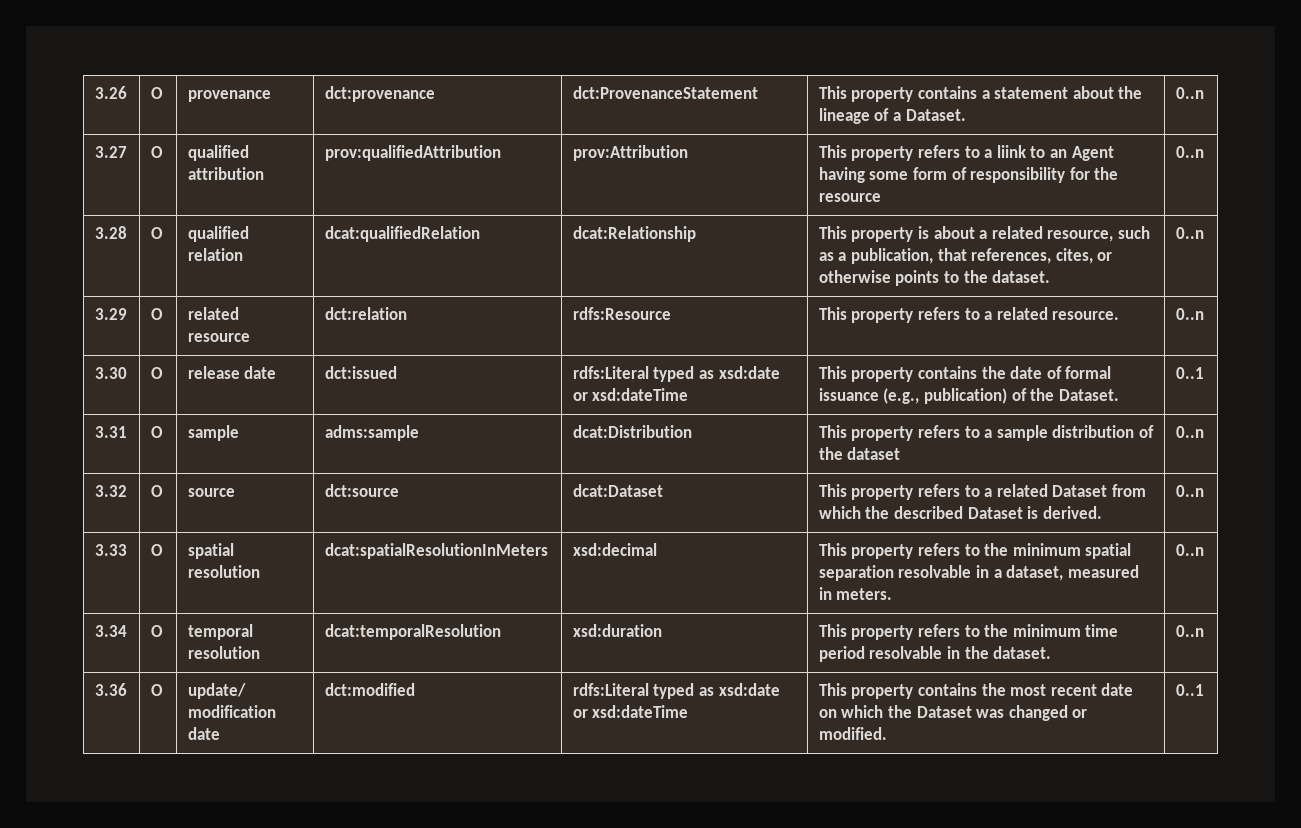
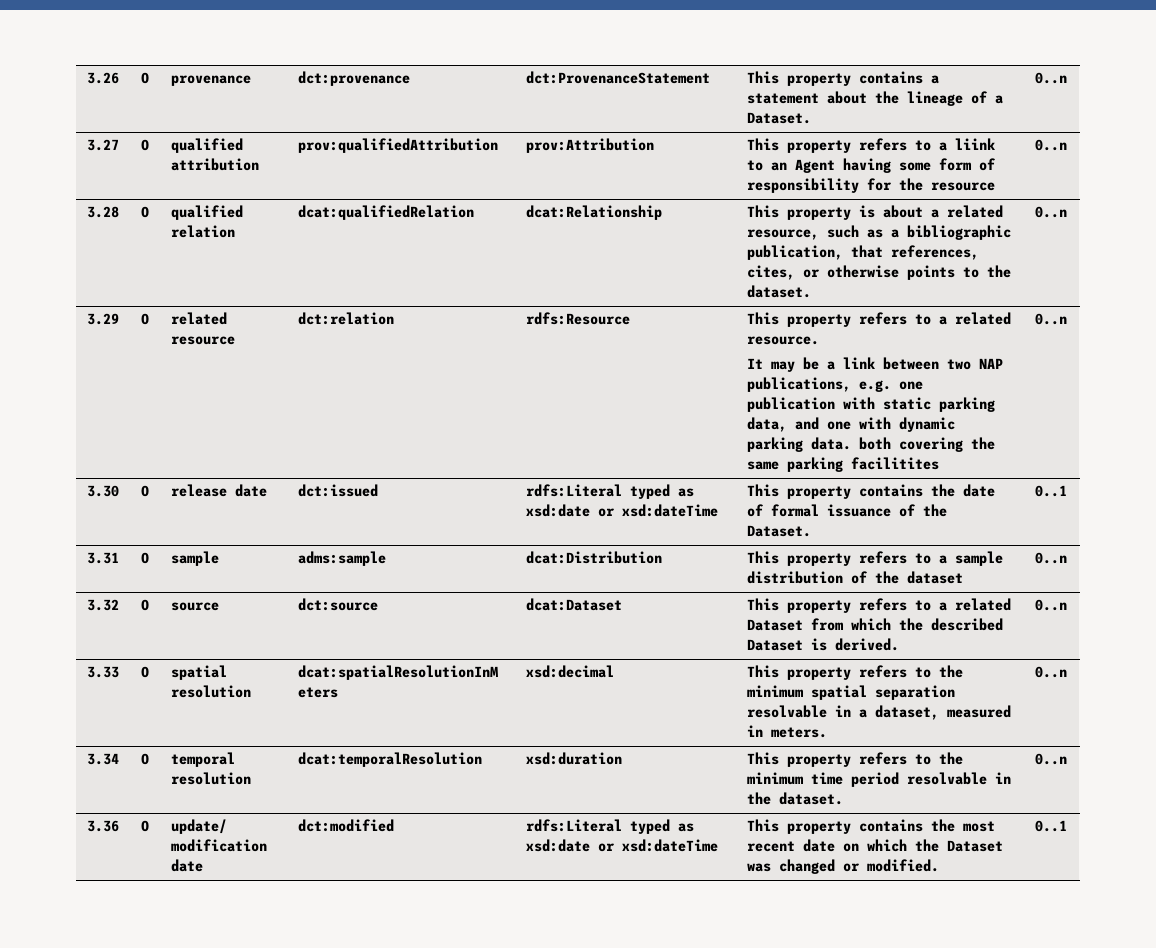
- 3.28 | O | qualified relation | dcat:qualifiedRelation | dcat:Relationship | This property is about a related resource, such as a publication, that references, cites, or otherwise points to the dataset. | 0..n
+ 3.28 | O | qualified relation | dcat:qualifiedRelation | dcat:Relationship | This property is about a related resource, such as a bibliographic publication, that references, cites, or otherwise points to the dataset. | 0..n
+ It may be a link between two NAP publications, e.g. one publication with static parking data, and one with dynamic parking data. both covering the same parking facilitites
- 3.30 | O | release date | dct:issued | rdfs:Literal typed as xsd:date or xsd:dateTime | This property contains the date of formal issuance (e.g., publication) of the Dataset. | 0..1
+ 3.30 | O | release date | dct:issued | rdfs:Literal typed as xsd:date or xsd:dateTime | This property contains the date of formal issuance of the Dataset. | 0..1

